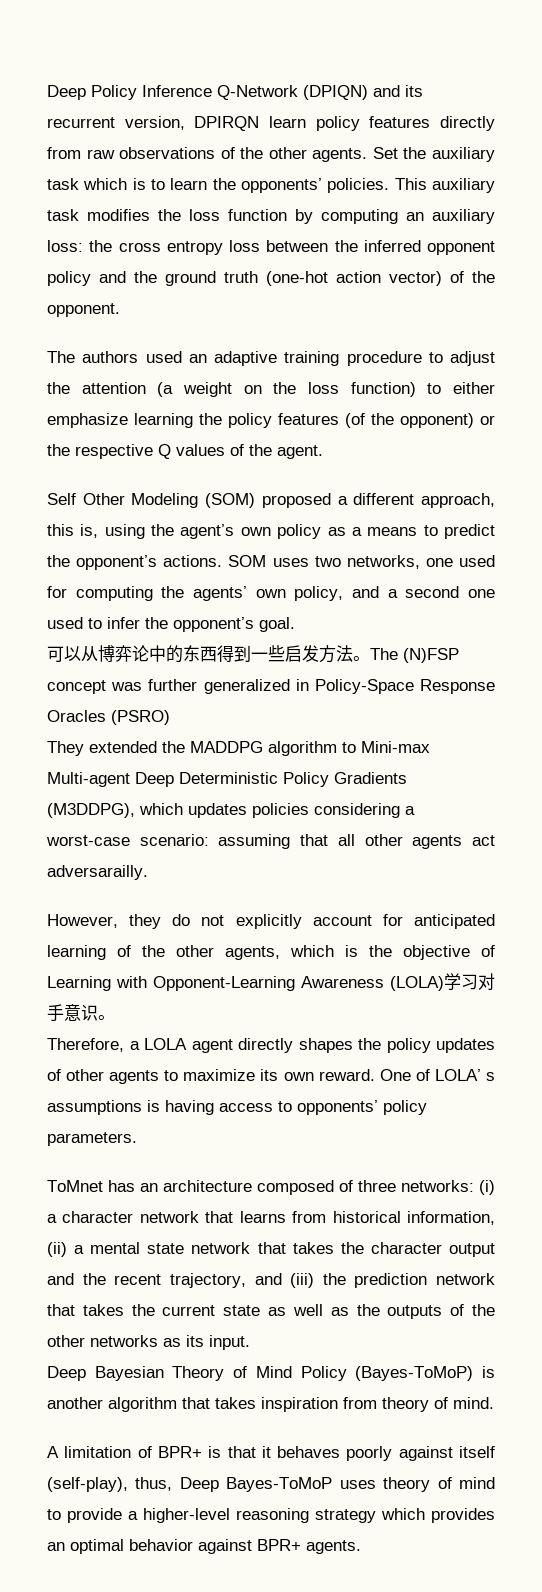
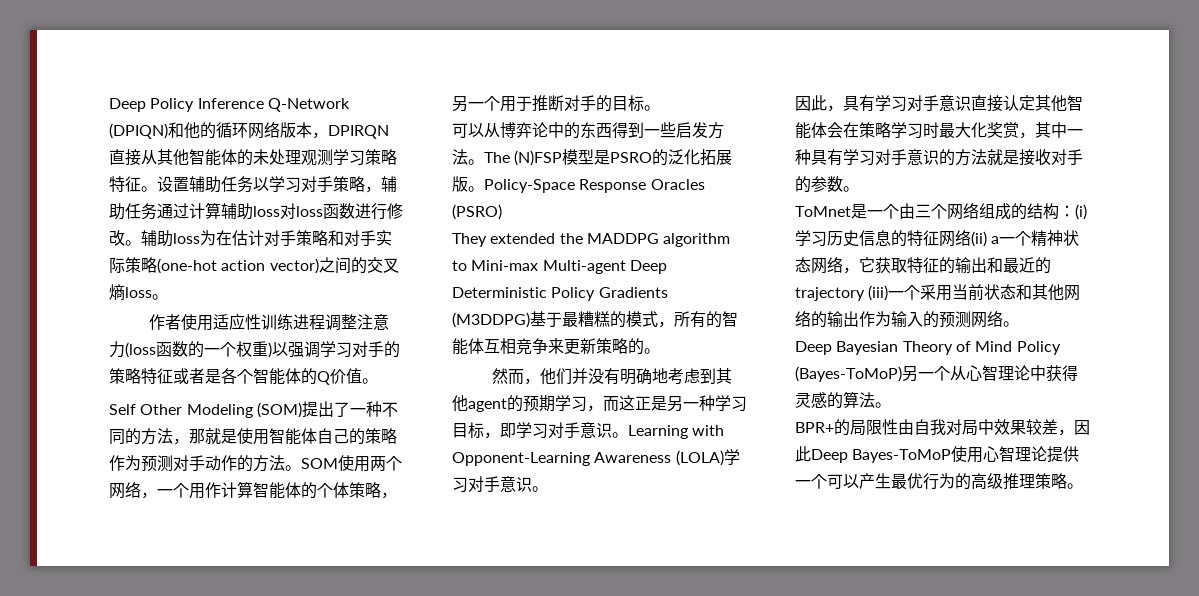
- Deep Policy Inference Q-Network (DPIQN) and its recurrent version, DPIRQN learn policy features directly from raw observations of the other agents. Set the auxiliary task which is to learn the opponents’ policies. This auxiliary task modifies the loss function by computing an auxiliary loss: the cross entropy loss between the inferred opponent policy and the ground truth (one-hot action vector) of the opponent.
- The authors used an adaptive training procedure to adjust the attention (a weight on the loss function) to either emphasize learning the policy features (of the opponent) or the respective Q values of the agent.
- Self Other Modeling (SOM) proposed a different approach, this is, using the agent’s own policy as a means to predict the opponent’s actions. SOM uses two networks, one used for computing the agents’ own policy, and a second one used to infer the opponent’s goal.
+ Deep Policy Inference Q-Network (DPIQN)和他的循环网络版本，DPIRQN直接从其他智能体的未处理观测学习策略特征。设置辅助任务以学习对手策略，辅助任务通过计算辅助loss对loss函数进行修改。辅助loss为在估计对手策略和对手实际策略(one-hot action vector)之间的交叉熵loss。
+ 作者使用适应性训练进程调整注意力(loss函数的一个权重)以强调学习对手的策略特征或者是各个智能体的Q价值。
+ Self Other Modeling (SOM)提出了一种不同的方法，那就是使用智能体自己的策略作为预测对手动作的方法。SOM使用两个网络，一个用作计算智能体的个体策略，另一个用于推断对手的目标。
- The (N)FSP concept was further generalized in Policy-Space Response Oracles (PSRO)
+ The (N)FSP模型是PSRO的泛化拓展版。Policy-Space Response Oracles (PSRO)
- They extended the MADDPG algorithm to Mini-max Multi-agent Deep Deterministic Policy Gradients (M3DDPG), which updates policies considering a worst-case scenario: assuming that all other agents act adversarailly.
- However, they do not explicitly account for anticipated learning of the other agents, which is the objective of Learning with Opponent-Learning Awareness (LOLA)学习对手意识。
+ They extended the MADDPG algorithm to Mini-max Multi-agent Deep Deterministic Policy Gradients (M3DDPG)基于最糟糕的模式，所有的智能体互相竞争来更新策略的。
+ 然而，他们并没有明确地考虑到其他agent的预期学习，而这正是另一种学习目标，即学习对手意识。Learning with Opponent-Learning Awareness (LOLA)学习对手意识。
- Therefore, a LOLA agent directly shapes the policy updates of other agents to maximize its own reward. One of LOLA’ s assumptions is having access to opponents’ policy parameters.
- ToMnet has an architecture composed of three networks: (i) a character network that learns from historical information, (ii) a mental state network that takes the character output and the recent trajectory, and (iii) the prediction network that takes the current state as well as the outputs of the other networks as its input.
+ 因此，具有学习对手意识直接认定其他智能体会在策略学习时最大化奖赏，其中一种具有学习对手意识的方法就是接收对手的参数。
+ ToMnet是一个由三个网络组成的结构：(i)学习历史信息的特征网络(ii) a一个精神状态网络，它获取特征的输出和最近的trajectory (iii)一个采用当前状态和其他网络的输出作为输入的预测网络。
- Deep Bayesian Theory of Mind Policy (Bayes-ToMoP) is another algorithm that takes inspiration from theory of mind.
- A limitation of BPR+ is that it behaves poorly against itself (self-play), thus, Deep Bayes-ToMoP uses theory of mind to provide a higher-level reasoning strategy which provides an optimal behavior against BPR+ agents.
+ Deep Bayesian Theory of Mind Policy (Bayes-ToMoP)另一个从心智理论中获得灵感的算法。
+ BPR+的局限性由自我对局中效果较差，因此Deep Bayes-ToMoP使用心智理论提供一个可以产生最优行为的高级推理策略。

